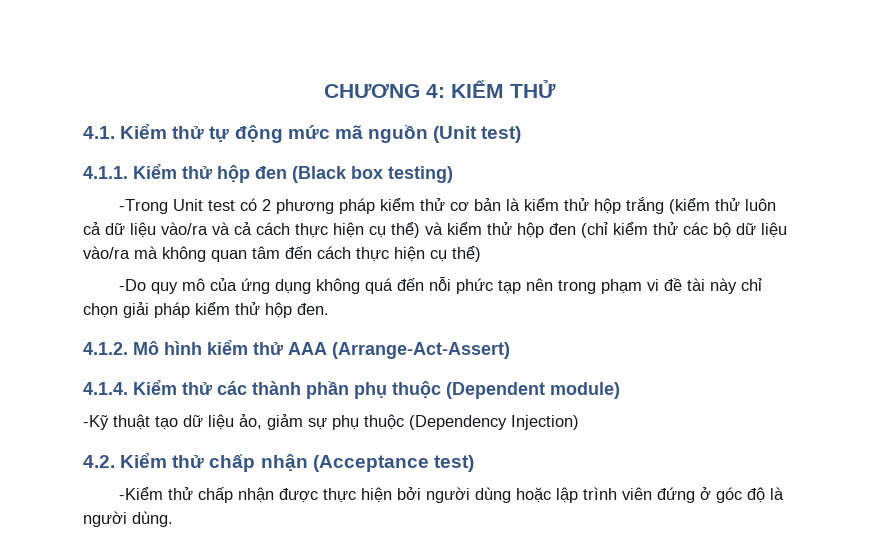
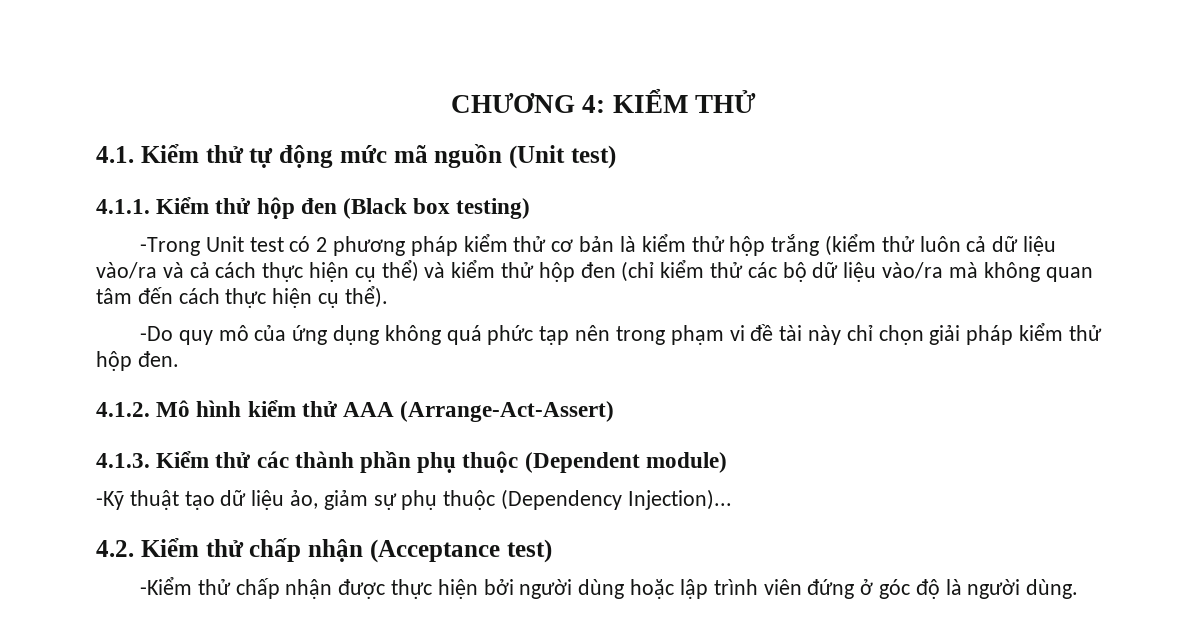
- -Trong Unit test có 2 phương pháp kiểm thử cơ bản là kiểm thử hộp trắng (kiểm thử luôn cả dữ liệu vào/ra và cả cách thực hiện cụ thể) và kiểm thử hộp đen (chỉ kiểm thử các bộ dữ liệu vào/ra mà không quan tâm đến cách thực hiện cụ thể)
+ -Trong Unit test có 2 phương pháp kiểm thử cơ bản là kiểm thử hộp trắng (kiểm thử luôn cả dữ liệu vào/ra và cả cách thực hiện cụ thể) và kiểm thử hộp đen (chỉ kiểm thử các bộ dữ liệu vào/ra mà không quan tâm đến cách thực hiện cụ thể).
- -Do quy mô của ứng dụng không quá đến nỗi phức tạp nên trong phạm vi đề tài này chỉ chọn giải pháp kiểm thử hộp đen.
+ -Do quy mô của ứng dụng không quá phức tạp nên trong phạm vi đề tài này chỉ chọn giải pháp kiểm thử hộp đen.
- 4.1.4. Kiểm thử các thành phần phụ thuộc (Dependent module)
+ 4.1.3. Kiểm thử các thành phần phụ thuộc (Dependent module)
- -Kỹ thuật tạo dữ liệu ảo, giảm sự phụ thuộc (Dependency Injection)
+ -Kỹ thuật tạo dữ liệu ảo, giảm sự phụ thuộc (Dependency Injection)...

